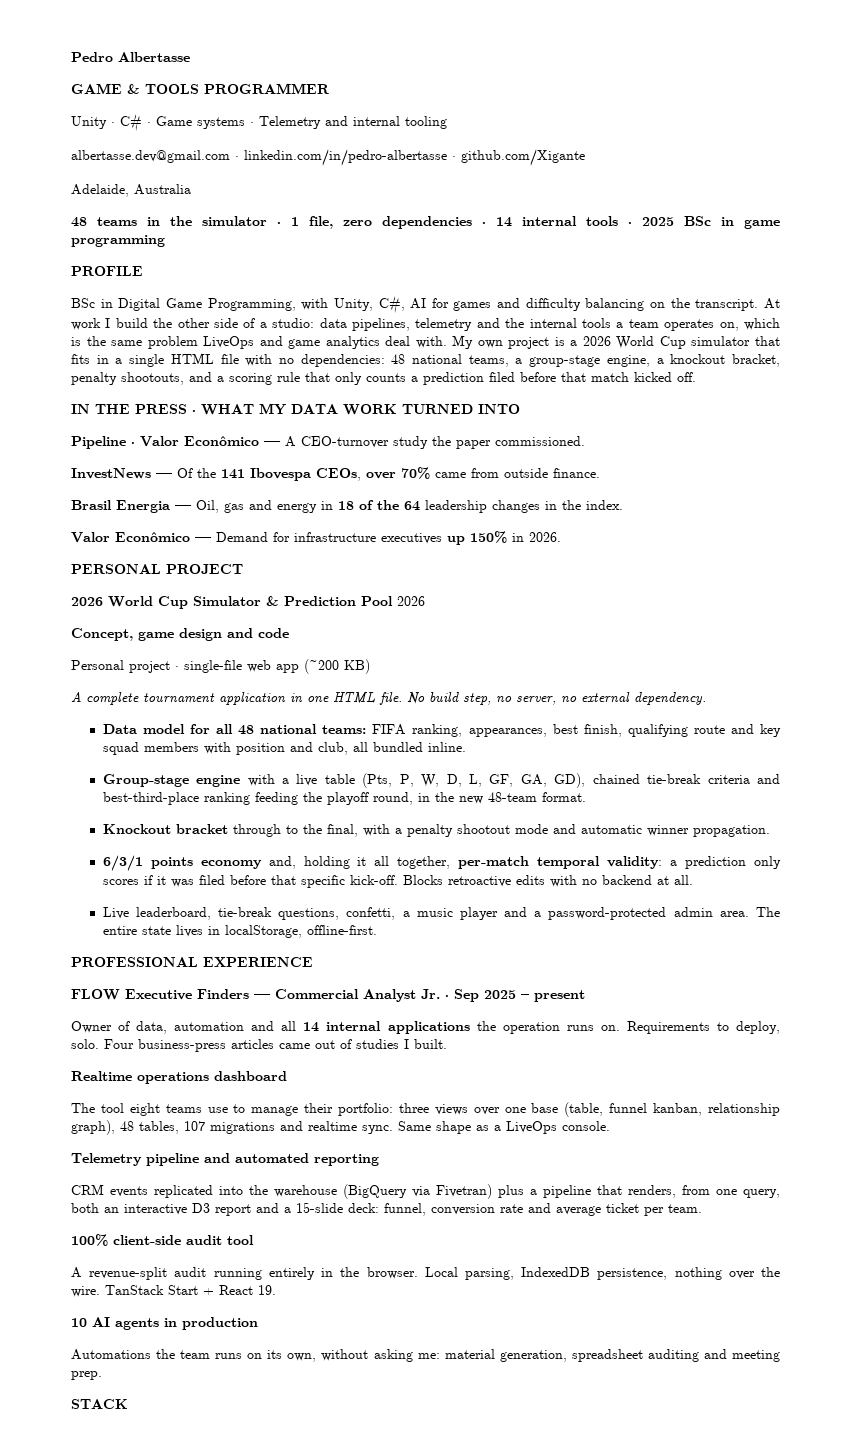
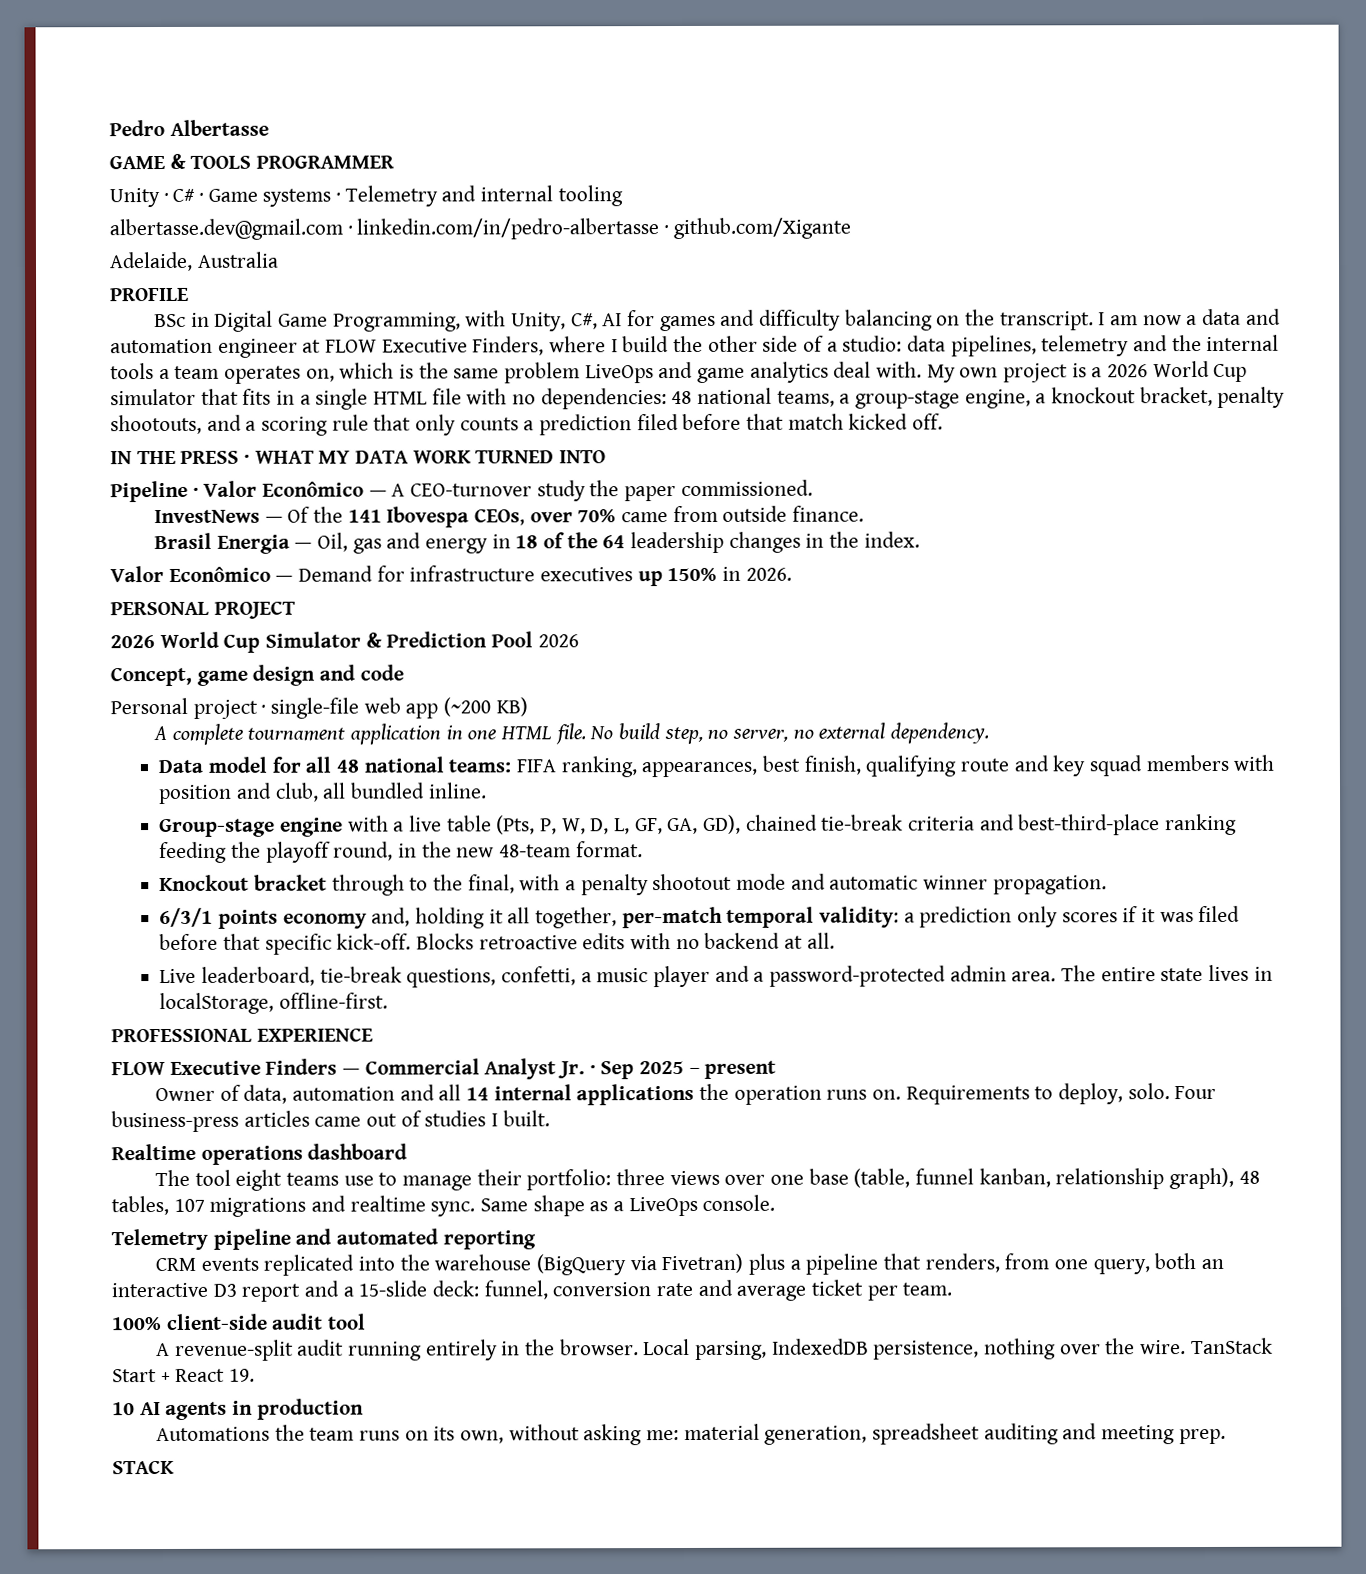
- 48 teams in the simulator · 1 file, zero dependencies · 14 internal tools · 2025 BSc in game programming
- At work I build the other side of a studio: data pipelines, telemetry and the internal tools a team operates on, which is the same problem LiveOps and game analytics deal with.
+ I am now a data and automation engineer at FLOW Executive Finders, where I build the other side of a studio: data pipelines, telemetry and the internal tools a team operates on, which is the same problem LiveOps and game analytics deal with.

